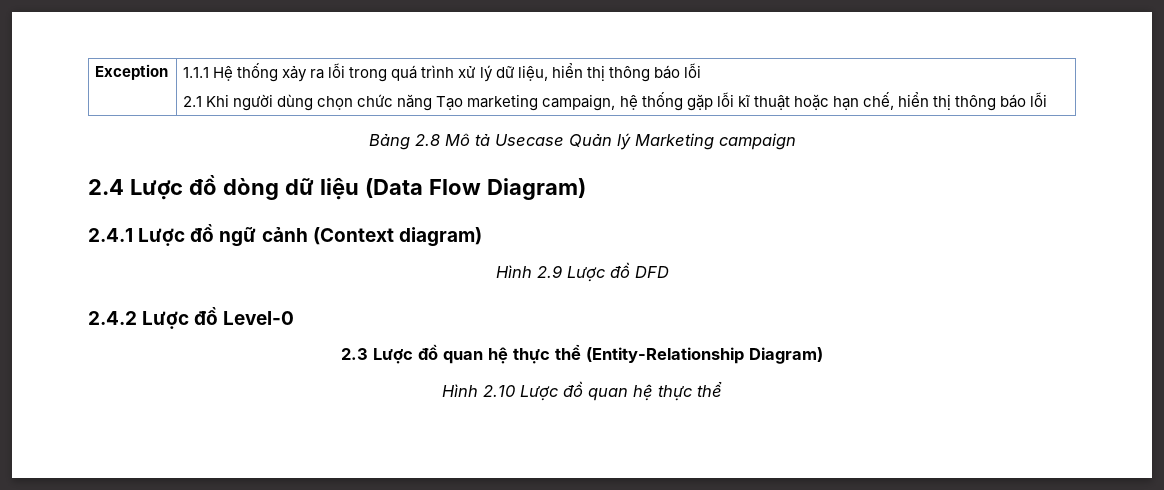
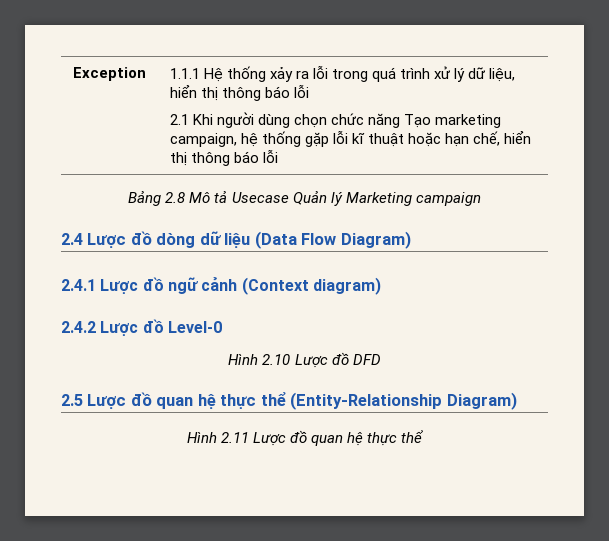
- Hình 2.9 Lược đồ DFD
- 2.3 Lược đồ quan hệ thực thể (Entity-Relationship Diagram)
+ Hình 2.10 Lược đồ DFD
+ 2.5 Lược đồ quan hệ thực thể (Entity-Relationship Diagram)
- Hình 2.10 Lược đồ quan hệ thực thể
+ Hình 2.11 Lược đồ quan hệ thực thể

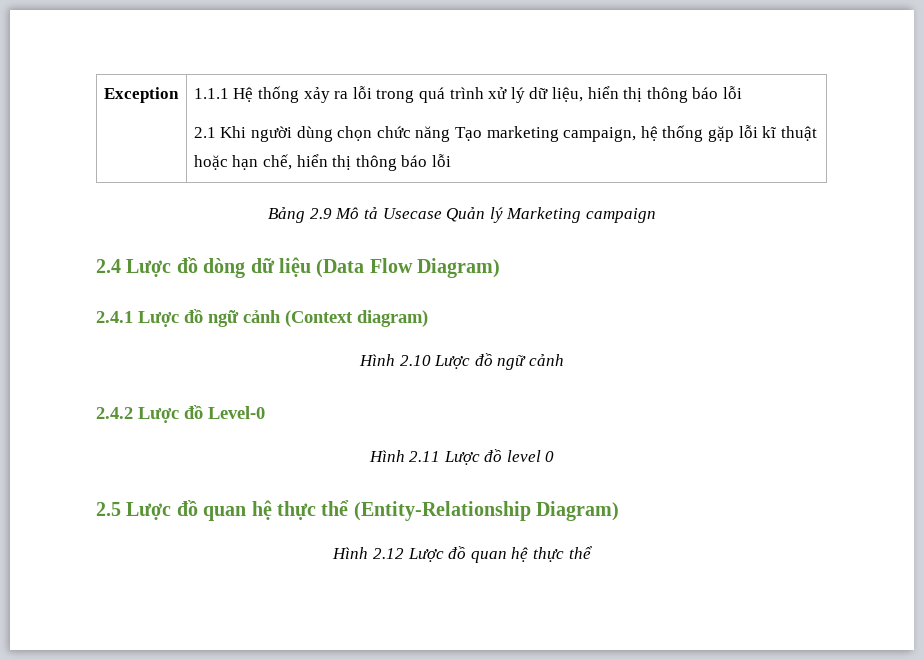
- Bảng 2.8 Mô tả Usecase Quản lý Marketing campaign
+ Bảng 2.9 Mô tả Usecase Quản lý Marketing campaign
+ Hình 2.10 Lược đồ ngữ cảnh
- Hình 2.10 Lược đồ DFD
+ Hình 2.11 Lược đồ level 0
- Hình 2.11 Lược đồ quan hệ thực thể
+ Hình 2.12 Lược đồ quan hệ thực thể

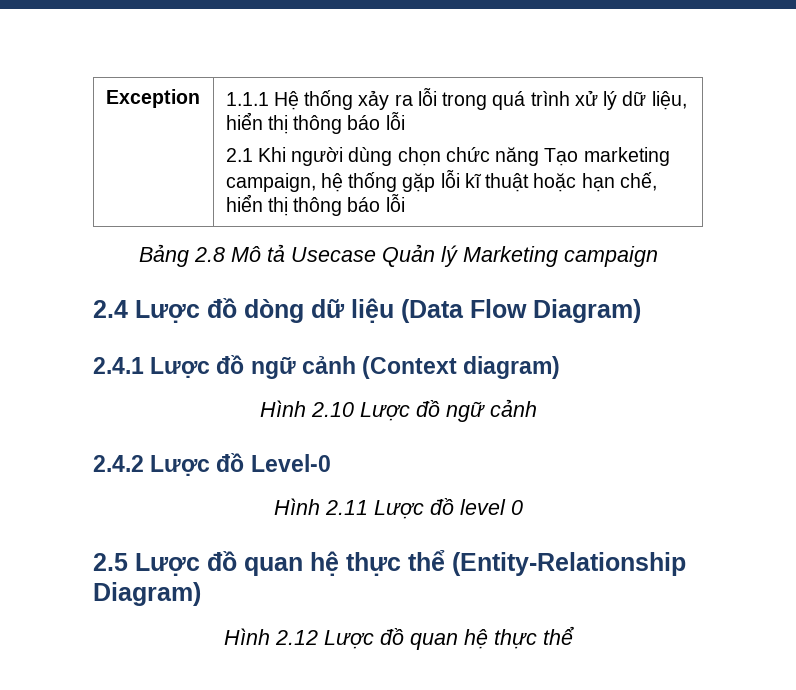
- Bảng 2.9 Mô tả Usecase Quản lý Marketing campaign
+ Bảng 2.8 Mô tả Usecase Quản lý Marketing campaign

